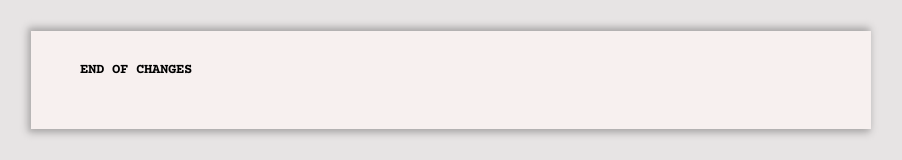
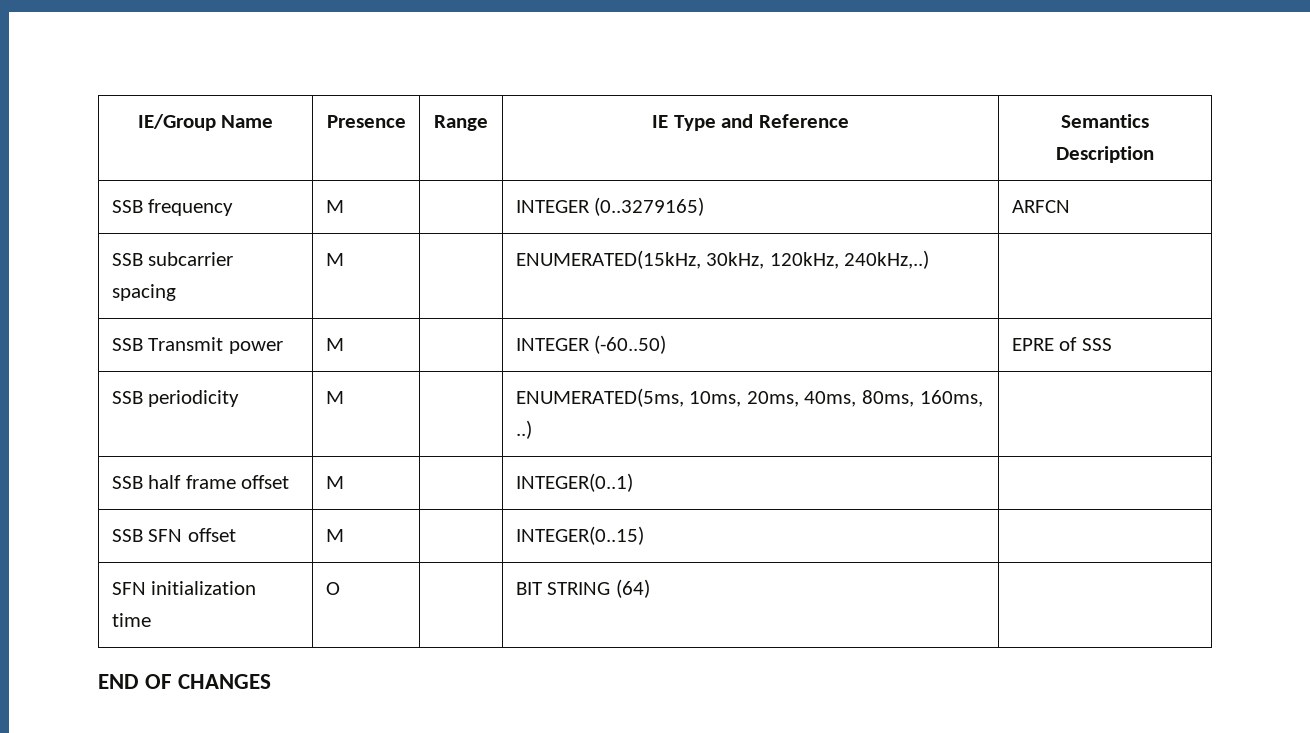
+ IE/Group Name | Presence | Range | IE Type and Reference | Semantics Description
+ SSB frequency | M | | INTEGER (0..3279165) | ARFCN
+ SSB subcarrier spacing | M | | ENUMERATED(15kHz, 30kHz, 120kHz, 240kHz,..) |
+ SSB Transmit power | M | | INTEGER (-60..50) | EPRE of SSS
+ SSB periodicity | M | | ENUMERATED(5ms, 10ms, 20ms, 40ms, 80ms, 160ms, ..) |
+ SSB half frame offset | M | | INTEGER(0..1) |
+ SSB SFN offset | M | | INTEGER(0..15) |
+ SFN initialization time | O | | BIT STRING (64) |

